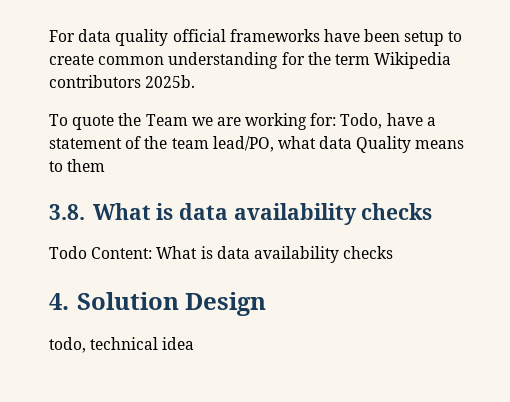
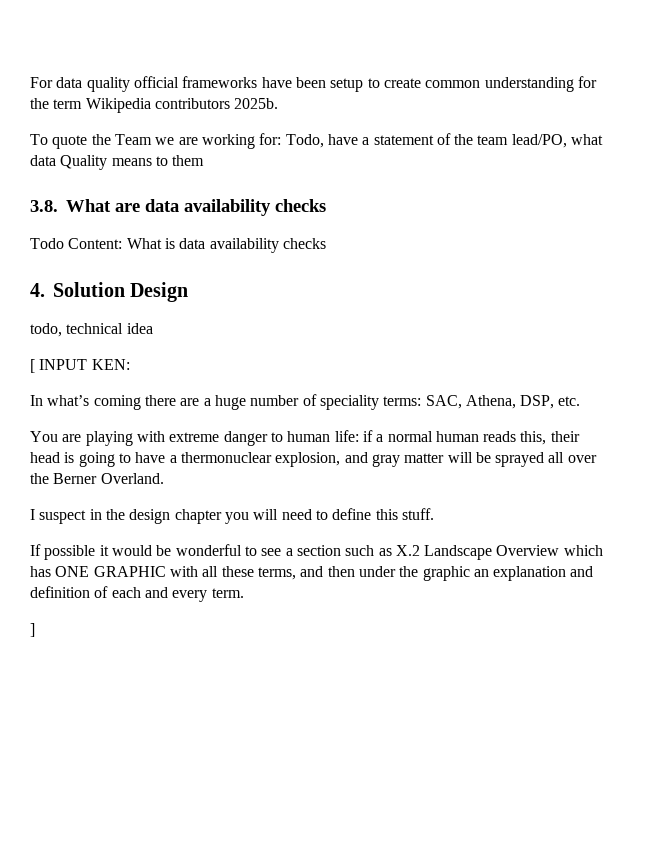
- 3.8. What is data availability checks
+ 3.8. What are data availability checks
+ [ INPUT KEN:
+ In what’s coming there are a huge number of speciality terms: SAC, Athena, DSP, etc.
+ You are playing with extreme danger to human life: if a normal human reads this, their head is going to have a thermonuclear explosion, and gray matter will be sprayed all over the Berner Overland.
+ I suspect in the design chapter you will need to define this stuff.
+ If possible it would be wonderful to see a section such as X.2 Landscape Overview which has ONE GRAPHIC with all these terms, and then under the graphic an explanation and definition of each and every term.
+ ]

